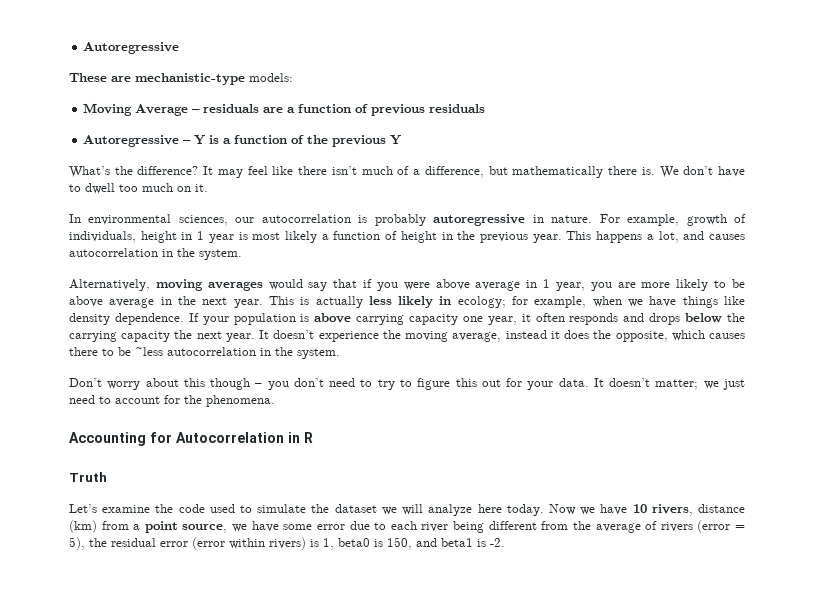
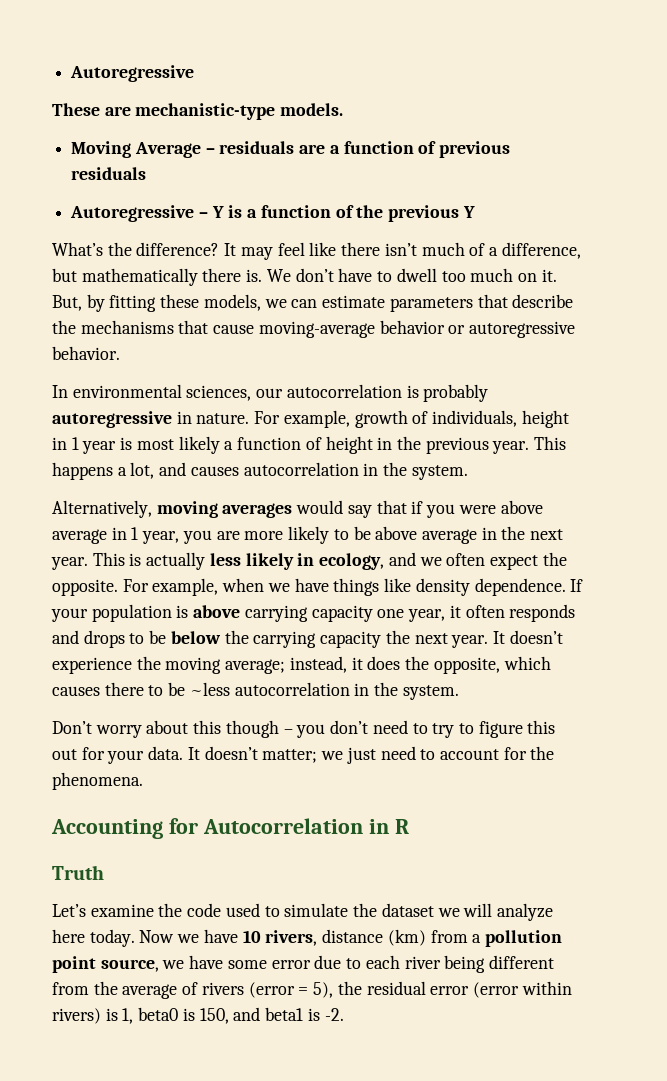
- These are mechanistic-type models:
+ These are mechanistic-type models.
+ But, by fitting these models, we can estimate parameters that describe the mechanisms that cause moving-average behavior or autoregressive behavior.
- This is actually less likely in ecology; for example, when we have things like density dependence.
+ This is actually less likely in ecology, and we often expect the opposite. For example, when we have things like density dependence.
- If your population is above carrying capacity one year, it often responds and drops below the carrying capacity the next year.
+ If your population is above carrying capacity one year, it often responds and drops to be below the carrying capacity the next year.
- It doesn’t experience the moving average, instead it does the opposite, which causes there to be ~less autocorrelation in the system.
+ It doesn’t experience the moving average; instead, it does the opposite, which causes there to be ~less autocorrelation in the system.
- Now we have 10 rivers, distance (km) from a point source, we have some error due to each river being different from the average of rivers (error = 5), the residual error (error within rivers) is 1, beta0 is 150, and beta1 is -2.
+ Now we have 10 rivers, distance (km) from a pollution point source, we have some error due to each river being different from the average of rivers (error = 5), the residual error (error within rivers) is 1, beta0 is 150, and beta1 is -2.

